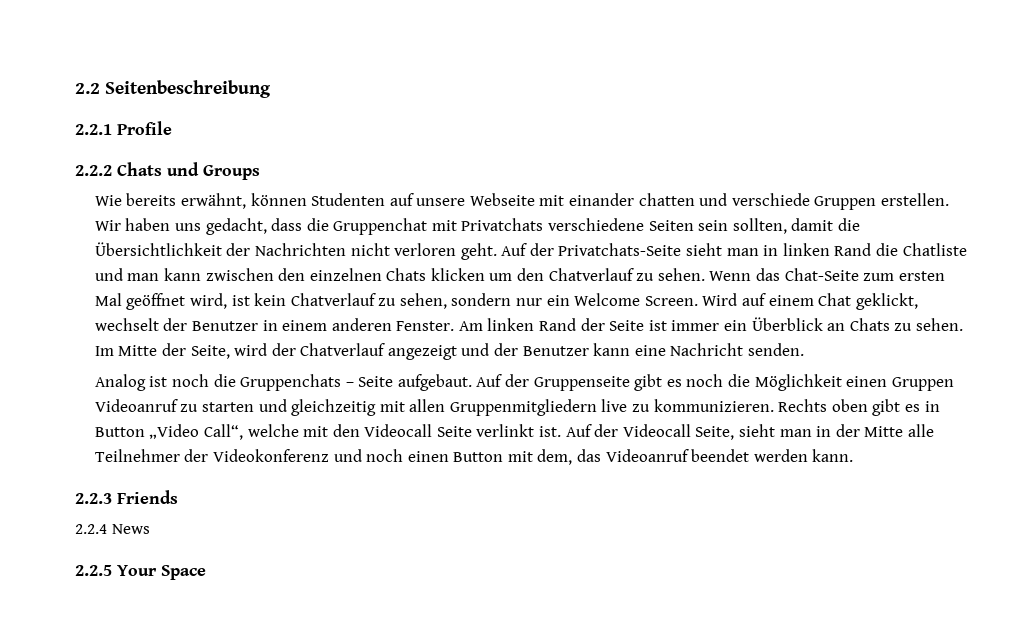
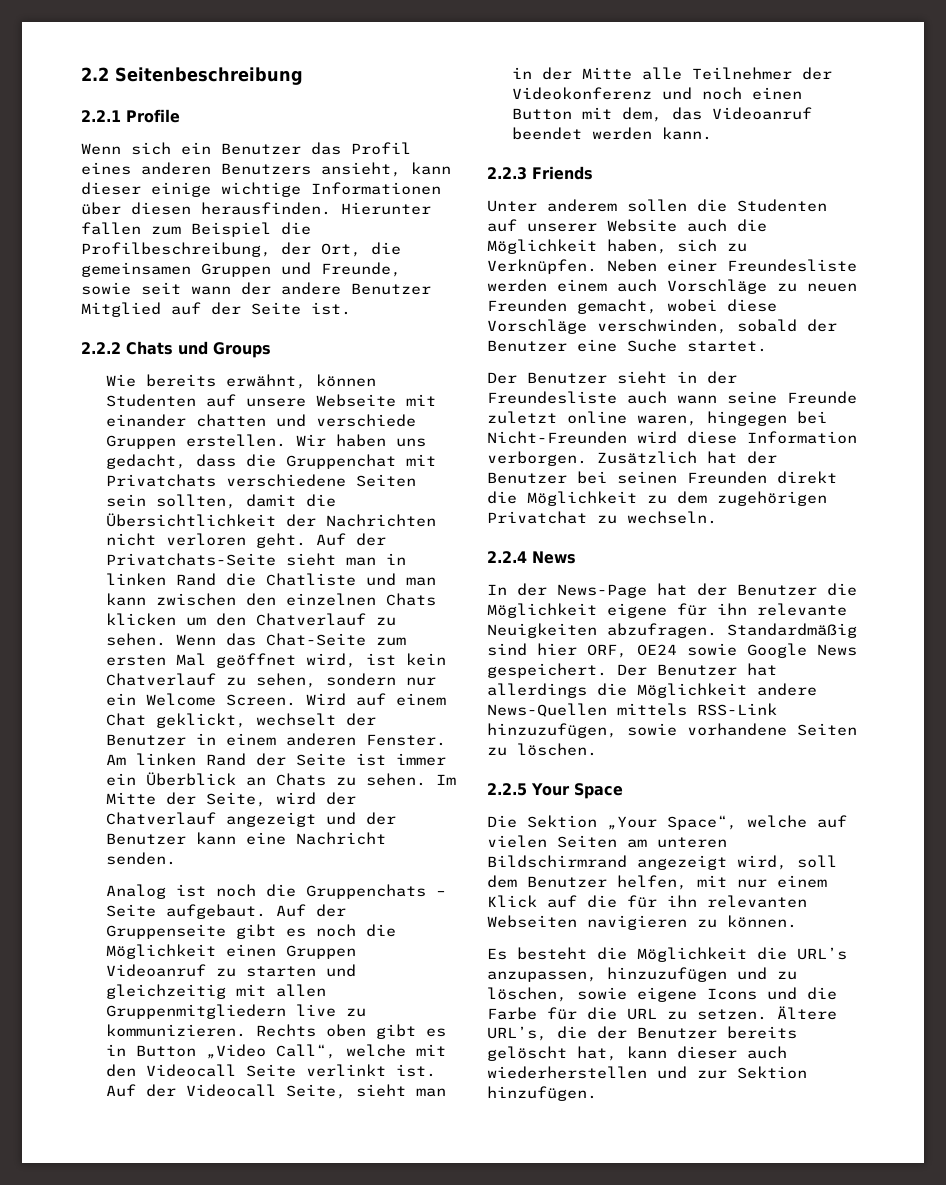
+ Wenn sich ein Benutzer das Profil eines anderen Benutzers ansieht, kann dieser einige wichtige Informationen über diesen herausfinden. Hierunter fallen zum Beispiel die Profilbeschreibung, der Ort, die gemeinsamen Gruppen und Freunde, sowie seit wann der andere Benutzer Mitglied auf der Seite ist.
+ Unter anderem sollen die Studenten auf unserer Website auch die Möglichkeit haben, sich zu Verknüpfen. Neben einer Freundesliste werden einem auch Vorschläge zu neuen Freunden gemacht, wobei diese Vorschläge verschwinden, sobald der Benutzer eine Suche startet.
+ Der Benutzer sieht in der Freundesliste auch wann seine Freunde zuletzt online waren, hingegen bei Nicht-Freunden wird diese Information verborgen. Zusätzlich hat der Benutzer bei seinen Freunden direkt die Möglichkeit zu dem zugehörigen Privatchat zu wechseln.
  2.2.4 News
+ In der News-Page hat der Benutzer die Möglichkeit eigene für ihn relevante Neuigkeiten abzufragen. Standardmäßig sind hier ORF, OE24 sowie Google News gespeichert. Der Benutzer hat allerdings die Möglichkeit andere News-Quellen mittels RSS-Link hinzuzufügen, sowie vorhandene Seiten zu löschen.
  2.2.5 Your Space
+ Die Sektion „Your Space“, welche auf vielen Seiten am unteren Bildschirmrand angezeigt wird, soll dem Benutzer helfen, mit nur einem Klick auf die für ihn relevanten Webseiten navigieren zu können.
+ Es besteht die Möglichkeit die URL’s anzupassen, hinzuzufügen und zu löschen, sowie eigene Icons und die Farbe für die URL zu setzen. Ältere URL’s, die der Benutzer bereits gelöscht hat, kann dieser auch wiederherstellen und zur Sektion hinzufügen.

